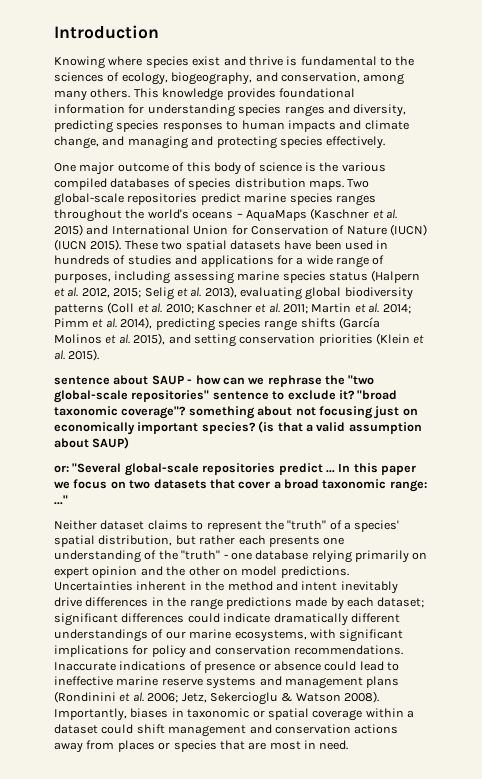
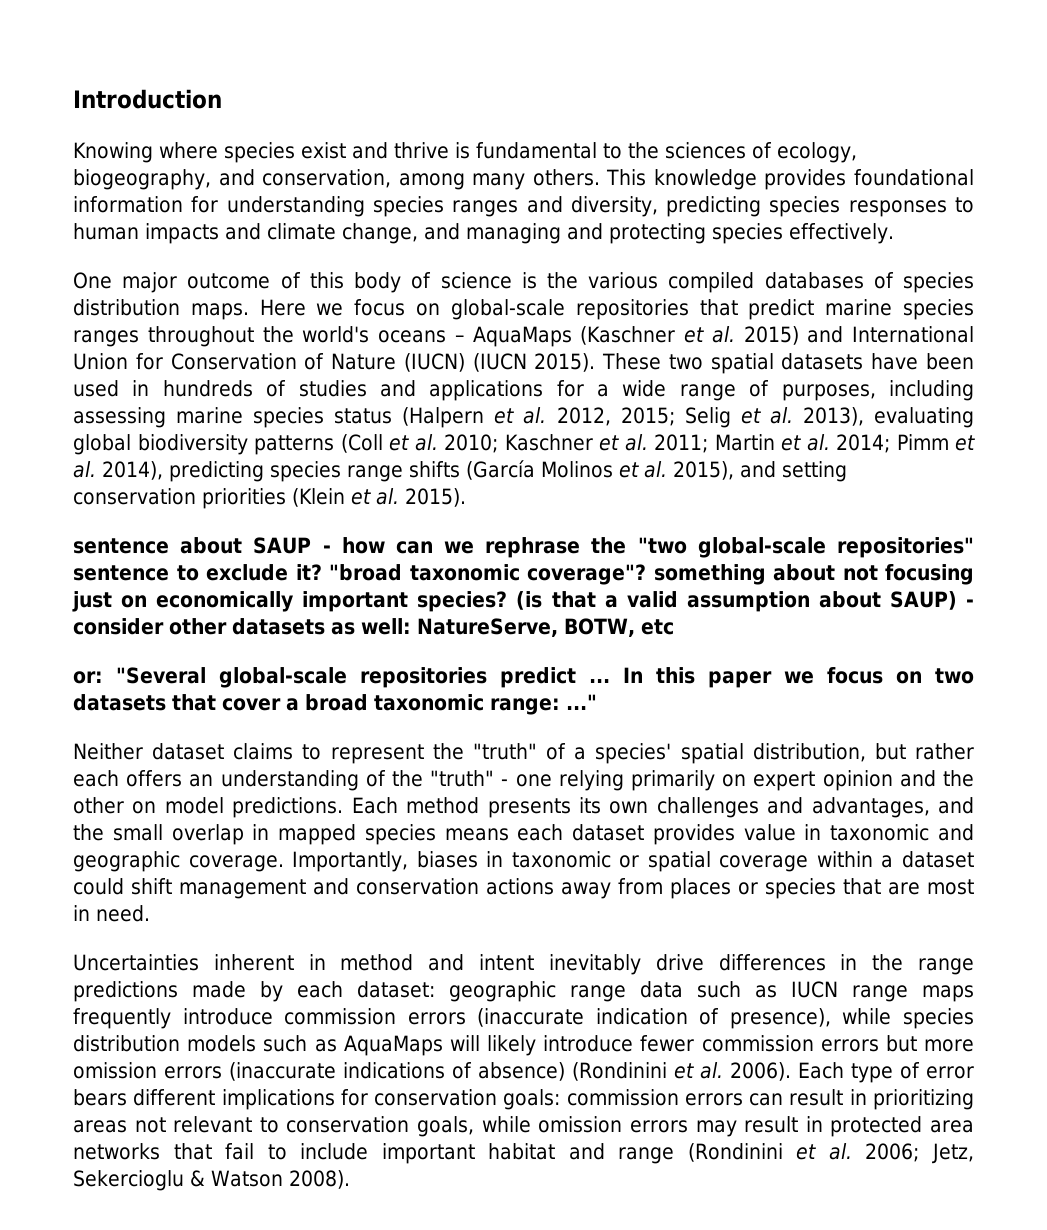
- Two global-scale repositories predict marine species ranges throughout the world's oceans – AquaMaps (Kaschner et al. 2015) and International Union for Conservation of Nature (IUCN) (IUCN 2015).
+ Here we focus on global-scale repositories that predict marine species ranges throughout the world's oceans – AquaMaps (Kaschner et al. 2015) and International Union for Conservation of Nature (IUCN) (IUCN 2015).
- (is that a valid assumption about SAUP)
+ (is that a valid assumption about SAUP) - consider other datasets as well: NatureServe, BOTW, etc
- Neither dataset claims to represent the "truth" of a species' spatial distribution, but rather each presents one understanding of the "truth" - one database relying primarily on expert opinion and the other on model predictions.
+ Neither dataset claims to represent the "truth" of a species' spatial distribution, but rather each offers an understanding of the "truth" - one relying primarily on expert opinion and the other on model predictions.
- Uncertainties inherent in the method and intent inevitably drive differences in the range predictions made by each dataset; significant differences could indicate dramatically different understandings of our marine ecosystems, with significant implications for policy and conservation recommendations. Inaccurate indications of presence or absence could lead to ineffective marine reserve systems and management plans (Rondinini et al. 2006; Jetz, Sekercioglu & Watson 2008).
+ Each method presents its own challenges and advantages, and the small overlap in mapped species means each dataset provides value in taxonomic and geographic coverage.
+ Uncertainties inherent in method and intent inevitably drive differences in the range predictions made by each dataset: geographic range data such as IUCN range maps frequently introduce commission errors (inaccurate indication of presence), while species distribution models such as AquaMaps will likely introduce fewer commission errors but more omission errors (inaccurate indications of absence) (Rondinini et al. 2006). Each type of error bears different implications for conservation goals: commission errors can result in prioritizing areas not relevant to conservation goals, while omission errors may result in protected area networks that fail to include important habitat and range (Rondinini et al. 2006; Jetz, Sekercioglu & Watson 2008).

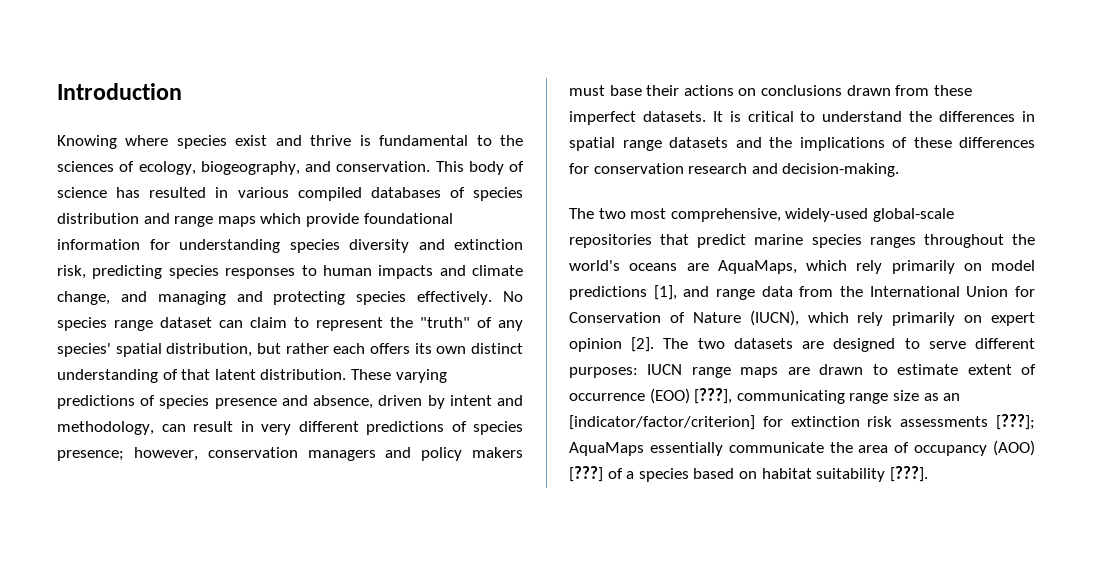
- Knowing where species exist and thrive is fundamental to the sciences of ecology, biogeography, and conservation, among many others. This knowledge provides foundational information for understanding species ranges and diversity, predicting species responses to human impacts and climate change, and managing and protecting species effectively.
- One major outcome of this body of science is the various compiled databases of species distribution maps. Here we focus on global-scale repositories that predict marine species ranges throughout the world's oceans – AquaMaps (Kaschner et al. 2015) and International Union for Conservation of Nature (IUCN) (IUCN 2015). These two spatial datasets have been used in hundreds of studies and applications for a wide range of purposes, including assessing marine species status (Halpern et al. 2012, 2015; Selig et al. 2013), evaluating global biodiversity patterns (Coll et al. 2010; Kaschner et al. 2011; Martin et al. 2014; Pimm et al. 2014), predicting species range shifts (García Molinos et al. 2015), and setting conservation priorities (Klein et al. 2015).
- sentence about SAUP - how can we rephrase the "two global-scale repositories" sentence to exclude it? "broad taxonomic coverage"? something about not focusing just on economically important species? (is that a valid assumption about SAUP) - consider other datasets as well: NatureServe, BOTW, etc
- or: "Several global-scale repositories predict ... In this paper we focus on two datasets that cover a broad taxonomic range: ..."
- Neither dataset claims to represent the "truth" of a species' spatial distribution, but rather each offers an understanding of the "truth" - one relying primarily on expert opinion and the other on model predictions. Each method presents its own challenges and advantages, and the small overlap in mapped species means each dataset provides value in taxonomic and geographic coverage. Importantly, biases in taxonomic or spatial coverage within a dataset could shift management and conservation actions away from places or species that are most in need.
- Uncertainties inherent in method and intent inevitably drive differences in the range predictions made by each dataset: geographic range data such as IUCN range maps frequently introduce commission errors (inaccurate indication of presence), while species distribution models such as AquaMaps will likely introduce fewer commission errors but more omission errors (inaccurate indications of absence) (Rondinini et al. 2006). Each type of error bears different implications for conservation goals: commission errors can result in prioritizing areas not relevant to conservation goals, while omission errors may result in protected area networks that fail to include important habitat and range (Rondinini et al. 2006; Jetz, Sekercioglu & Watson 2008).
+ Knowing where species exist and thrive is fundamental to the sciences of ecology, biogeography, and conservation. This body of science has resulted in various compiled databases of species distribution and range maps which provide foundational information for understanding species diversity and extinction risk, predicting species responses to human impacts and climate change, and managing and protecting species effectively. No species range dataset can claim to represent the "truth" of any species' spatial distribution, but rather each offers its own distinct understanding of that latent distribution. These varying predictions of species presence and absence, driven by intent and methodology, can result in very different predictions of species presence; however, conservation managers and policy makers must base their actions on conclusions drawn from these imperfect datasets. It is critical to understand the differences in spatial range datasets and the implications of these differences for conservation research and decision-making.
+ The two most comprehensive, widely-used global-scale repositories that predict marine species ranges throughout the world's oceans are AquaMaps, which rely primarily on model predictions [1], and range data from the International Union for Conservation of Nature (IUCN), which rely primarily on expert opinion [2]. The two datasets are designed to serve different purposes: IUCN range maps are drawn to estimate extent of occurrence (EOO) [???], communicating range size as an [indicator/factor/criterion] for extinction risk assessments [???]; AquaMaps essentially communicate the area of occupancy (AOO) [???] of a species based on habitat suitability [???].

